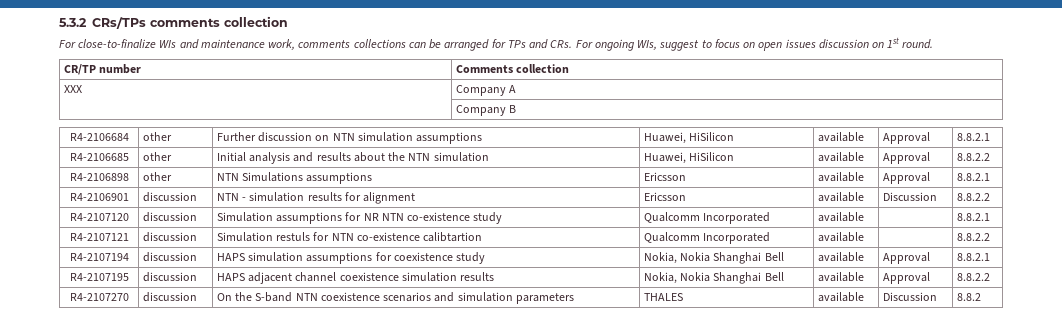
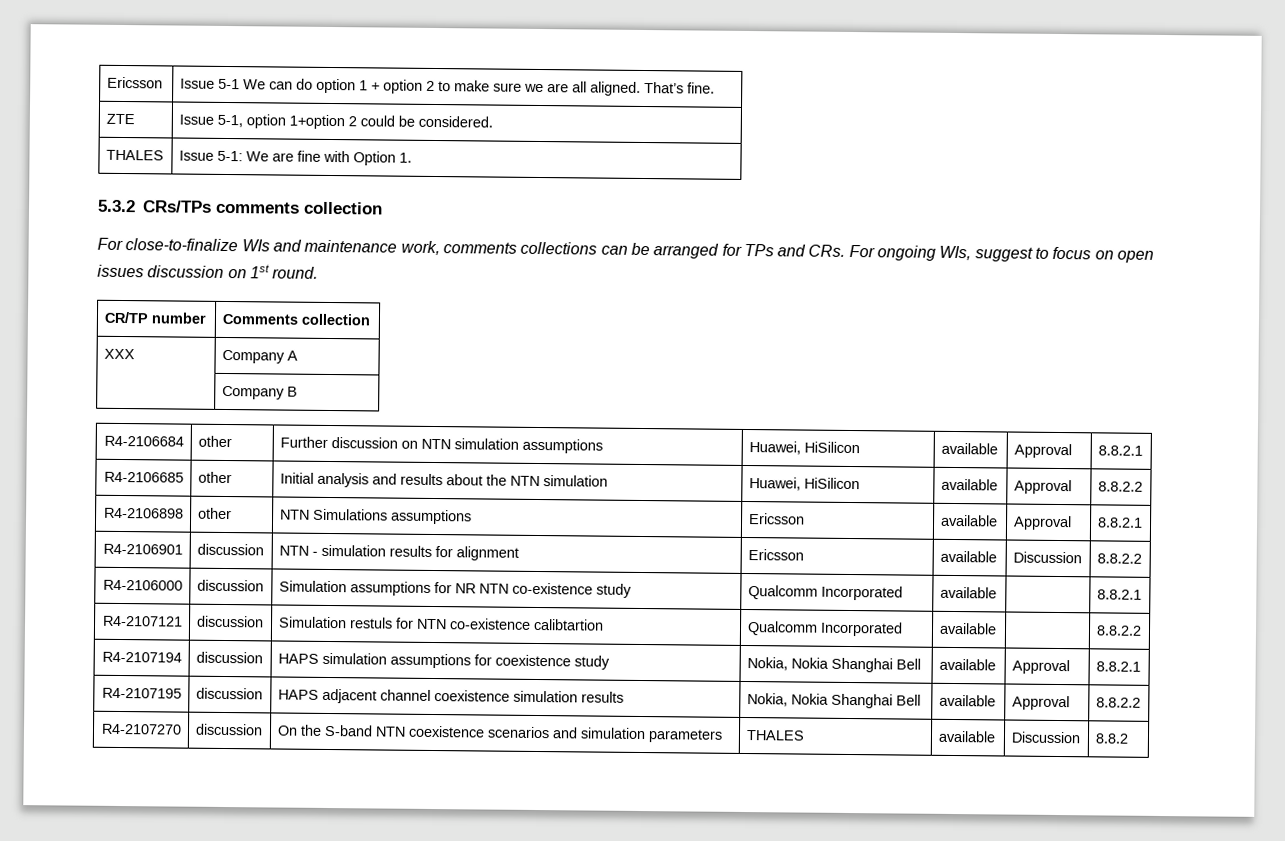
+ Ericsson | Issue 5-1 We can do option 1 + option 2 to make sure we are all aligned. That’s fine.
+ ZTE | Issue 5-1, option 1+option 2 could be considered.
+ THALES | Issue 5-1: We are fine with Option 1.
- R4-2107120 | discussion | Simulation assumptions for NR NTN co-existence study | Qualcomm Incorporated | available | | 8.8.2.1
+ R4-2106000 | discussion | Simulation assumptions for NR NTN co-existence study | Qualcomm Incorporated | available | | 8.8.2.1

